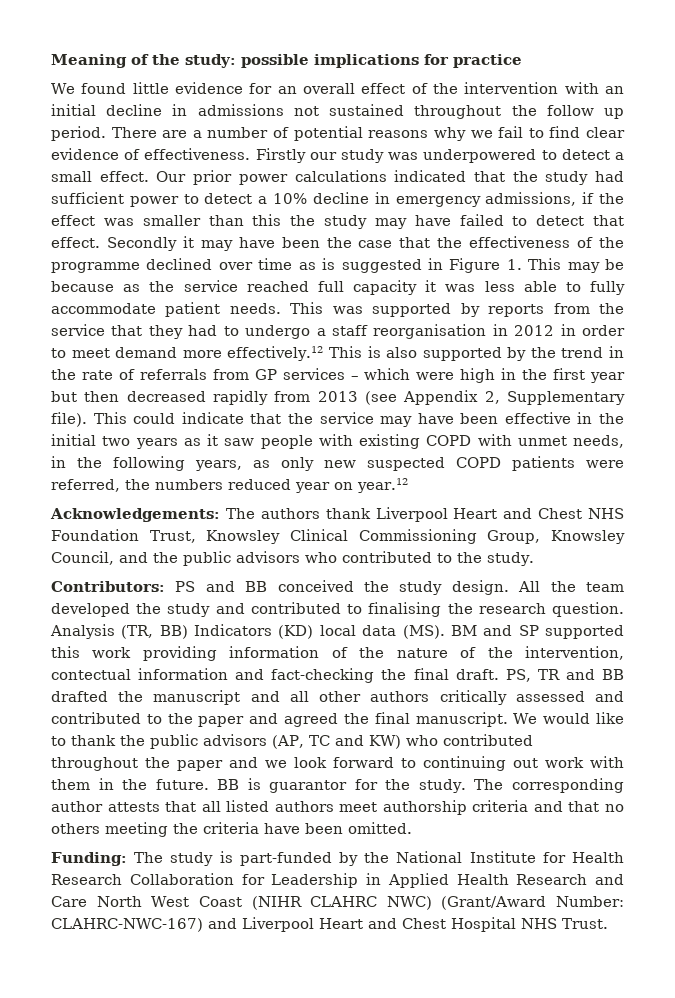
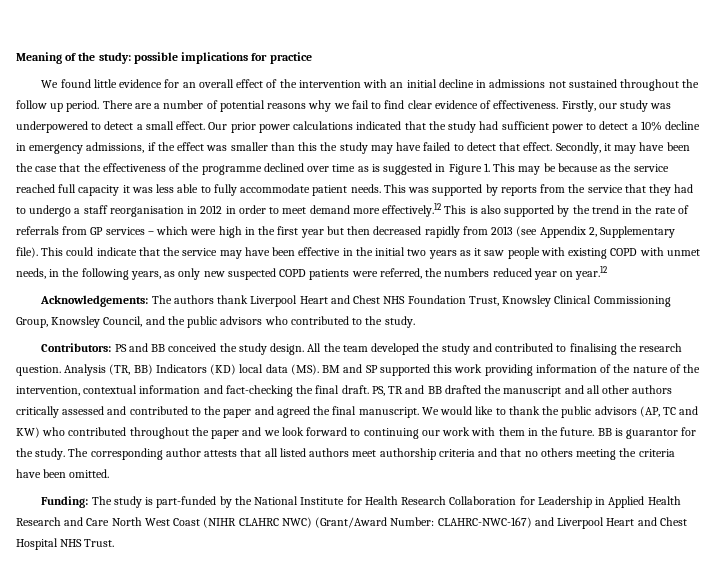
- Firstly our study was underpowered to detect a small effect.
+ Firstly, our study was underpowered to detect a small effect.
- Secondly it may have been the case that the effectiveness of the programme declined over time as is suggested in Figure 1. This may be because as the service reached full capacity it was less able to fully accommodate patient needs.
+ Secondly, it may have been the case that the effectiveness of the programme declined over time as is suggested in Figure 1. This may be because as the service reached full capacity it was less able to fully accommodate patient needs.
- Analysis (TR, BB) Indicators (KD) local data (MS). BM and SP supported this work providing information of the nature of the intervention, contectual information and fact-checking the final draft.
+ Analysis (TR, BB) Indicators (KD) local data (MS). BM and SP supported this work providing information of the nature of the intervention, contextual information and fact-checking the final draft.
- We would like to thank the public advisors (AP, TC and KW) who contributed throughout the paper and we look forward to continuing out work with them in the future.
+ We would like to thank the public advisors (AP, TC and KW) who contributed throughout the paper and we look forward to continuing our work with them in the future.

